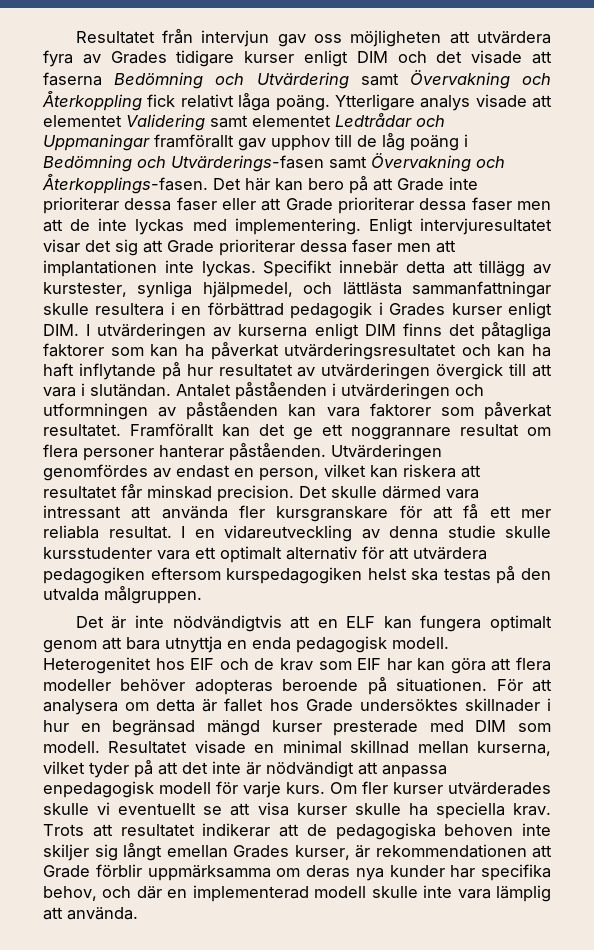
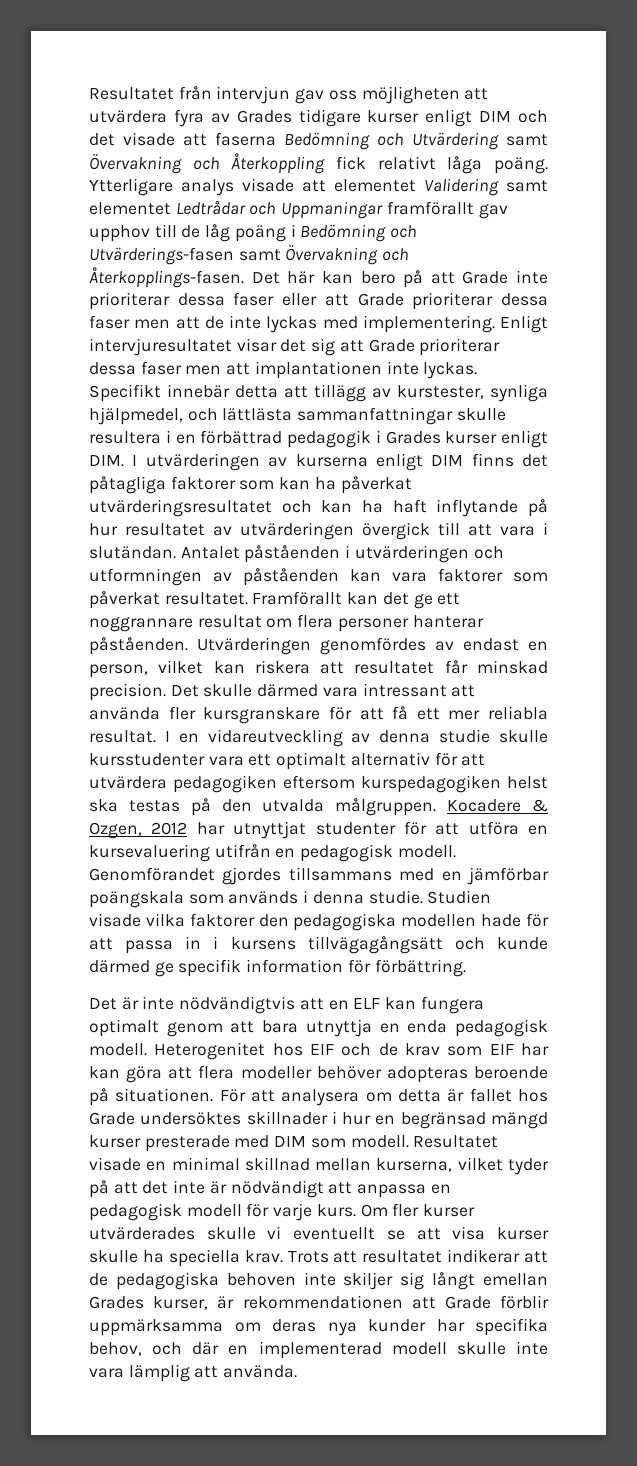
+ Kocadere & Ozgen, 2012 har utnyttjat studenter för att utföra en kursevaluering utifrån en pedagogisk modell. Genomförandet gjordes tillsammans med en jämförbar poängskala som används i denna studie. Studien visade vilka faktorer den pedagogiska modellen hade för att passa in i kursens tillvägagångsätt och kunde därmed ge specifik information för förbättring.
- Resultatet visade en minimal skillnad mellan kurserna, vilket tyder på att det inte är nödvändigt att anpassa enpedagogisk modell för varje kurs.
+ Resultatet visade en minimal skillnad mellan kurserna, vilket tyder på att det inte är nödvändigt att anpassa en pedagogisk modell för varje kurs.

